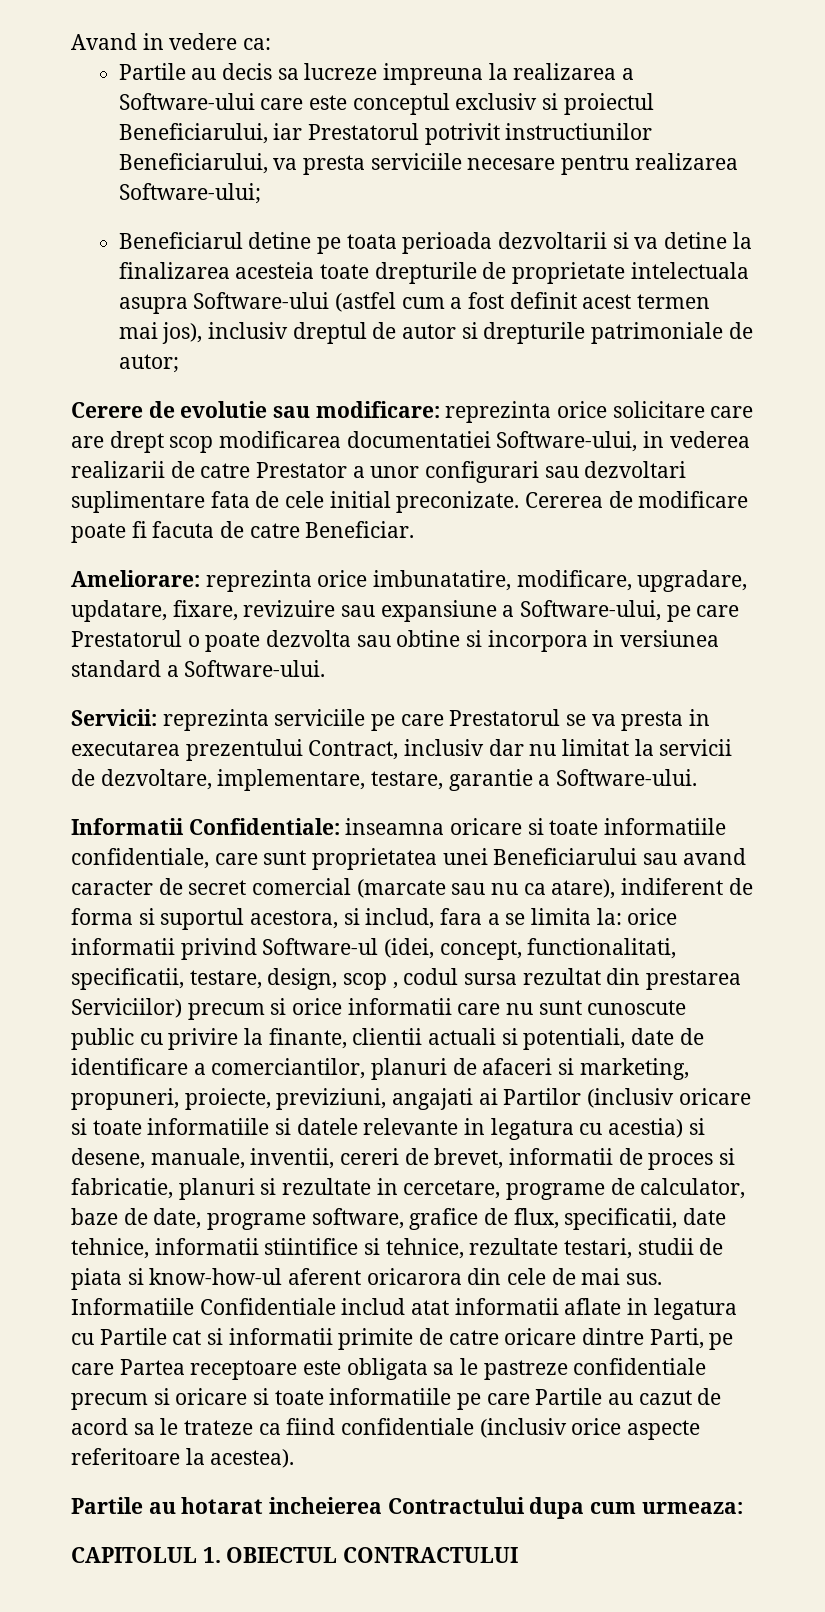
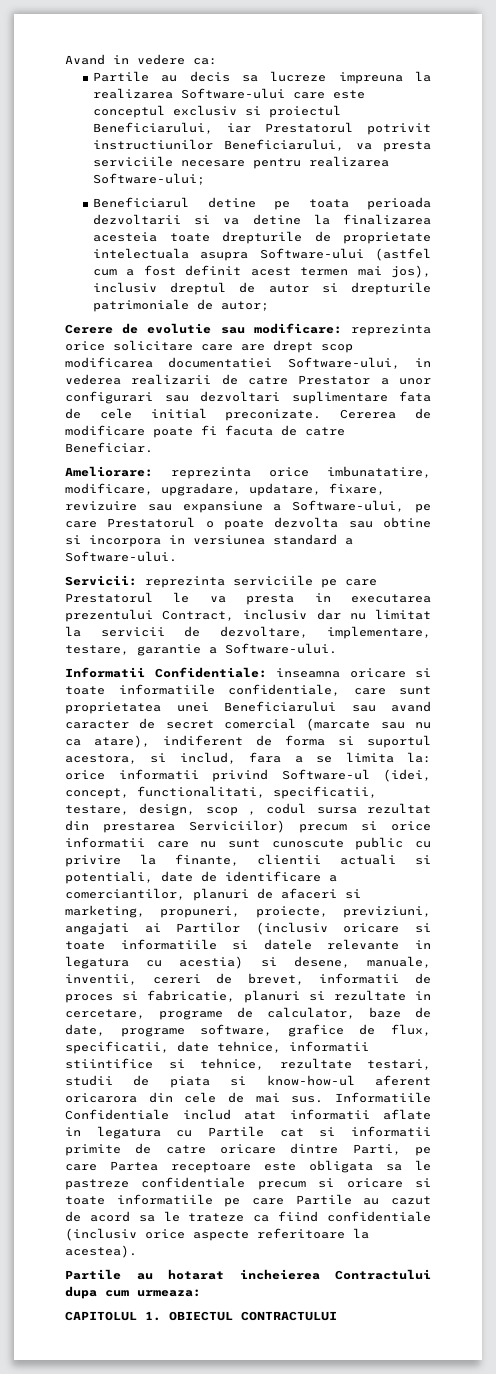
- Partile au decis sa lucreze impreuna la realizarea a Software-ului care este conceptul exclusiv si proiectul Beneficiarului, iar Prestatorul potrivit instructiunilor Beneficiarului, va presta serviciile necesare pentru realizarea Software-ului;
+ Partile au decis sa lucreze impreuna la realizarea Software-ului care este conceptul exclusiv si proiectul Beneficiarului, iar Prestatorul potrivit instructiunilor Beneficiarului, va presta serviciile necesare pentru realizarea Software-ului;
- Servicii: reprezinta serviciile pe care Prestatorul se va presta in executarea prezentului Contract, inclusiv dar nu limitat la servicii de dezvoltare, implementare, testare, garantie a Software-ului.
+ Servicii: reprezinta serviciile pe care Prestatorul le va presta in executarea prezentului Contract, inclusiv dar nu limitat la servicii de dezvoltare, implementare, testare, garantie a Software-ului.

